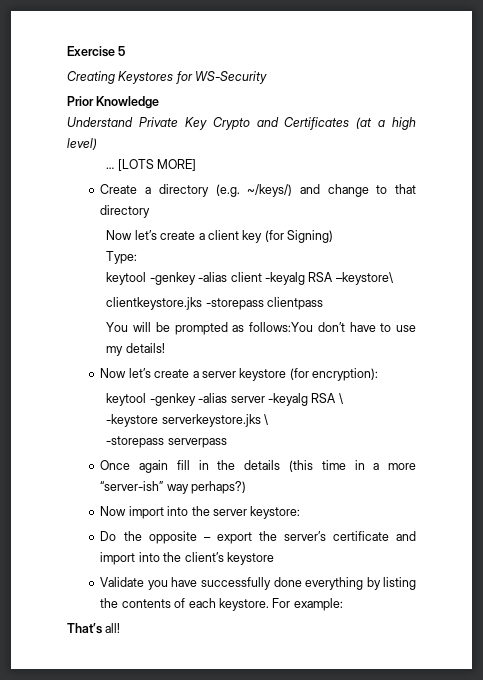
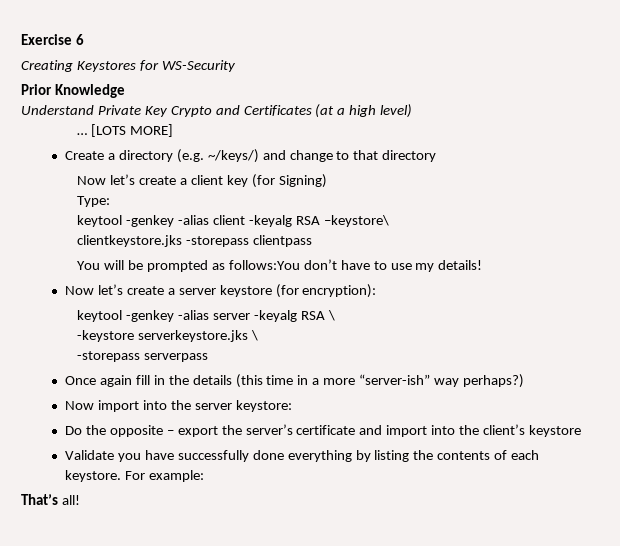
- Exercise 5
+ Exercise 6

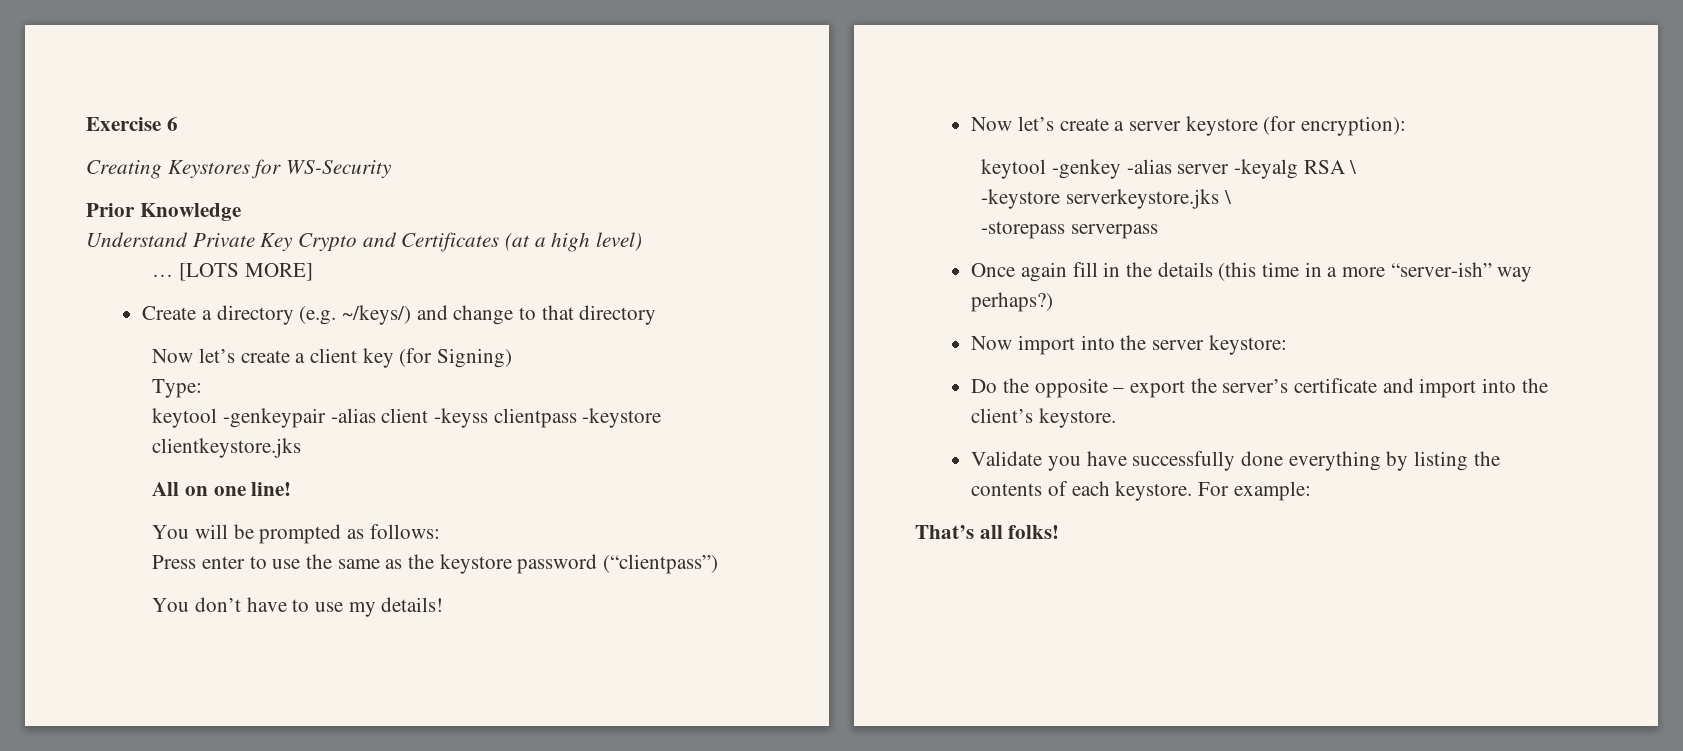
- keytool -genkey -alias client -keyalg RSA –keystore\
- clientkeystore.jks -storepass clientpass
+ keytool -genkeypair -alias client -keyss clientpass -keystore clientkeystore.jks
+ All on one line!
- You will be prompted as follows:You don’t have to use my details!
+ You will be prompted as follows:
+ Press enter to use the same as the keystore password (“clientpass”)
+ You don’t have to use my details!
- Do the opposite – export the server’s certificate and import into the client’s keystore
+ Do the opposite – export the server’s certificate and import into the client’s keystore.
- That’s all!
+ That’s all folks!

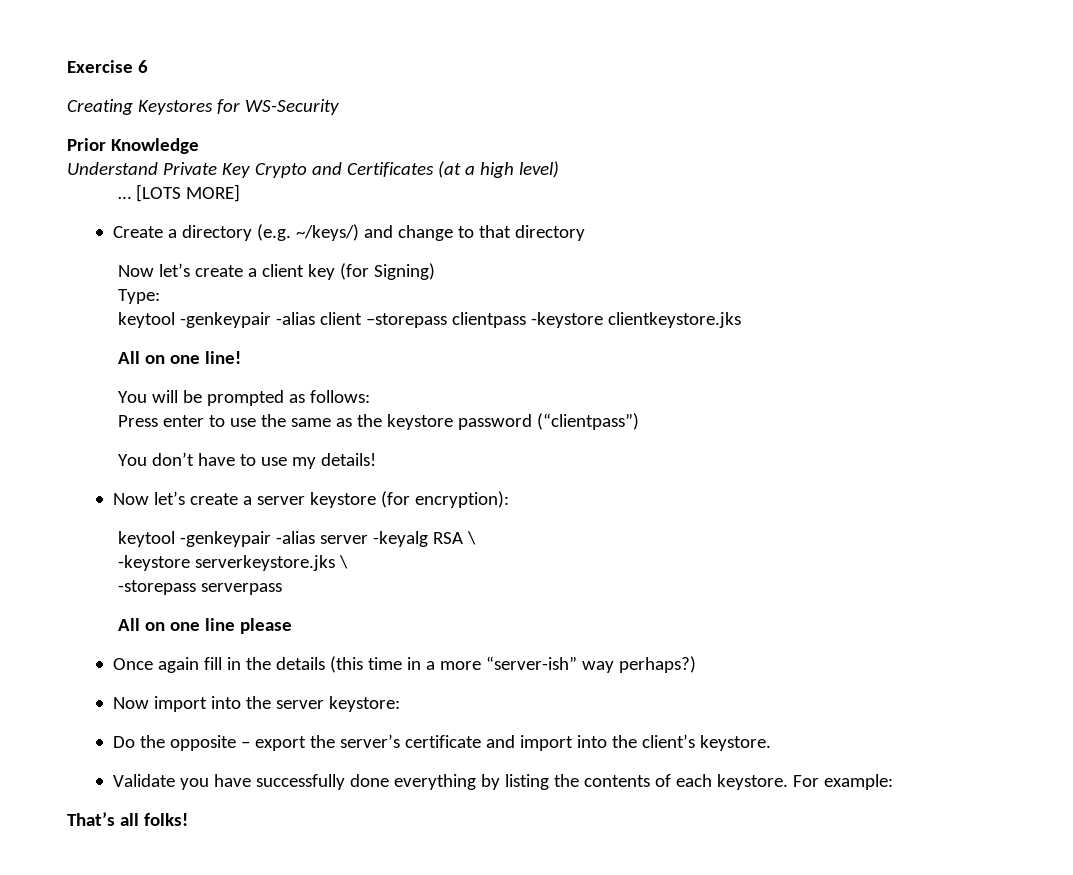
- keytool -genkeypair -alias client -keyss clientpass -keystore clientkeystore.jks
+ keytool -genkeypair -alias client –storepass clientpass -keystore clientkeystore.jks
- keytool -genkey -alias server -keyalg RSA \
+ keytool -genkeypair -alias server -keyalg RSA \
+ All on one line please

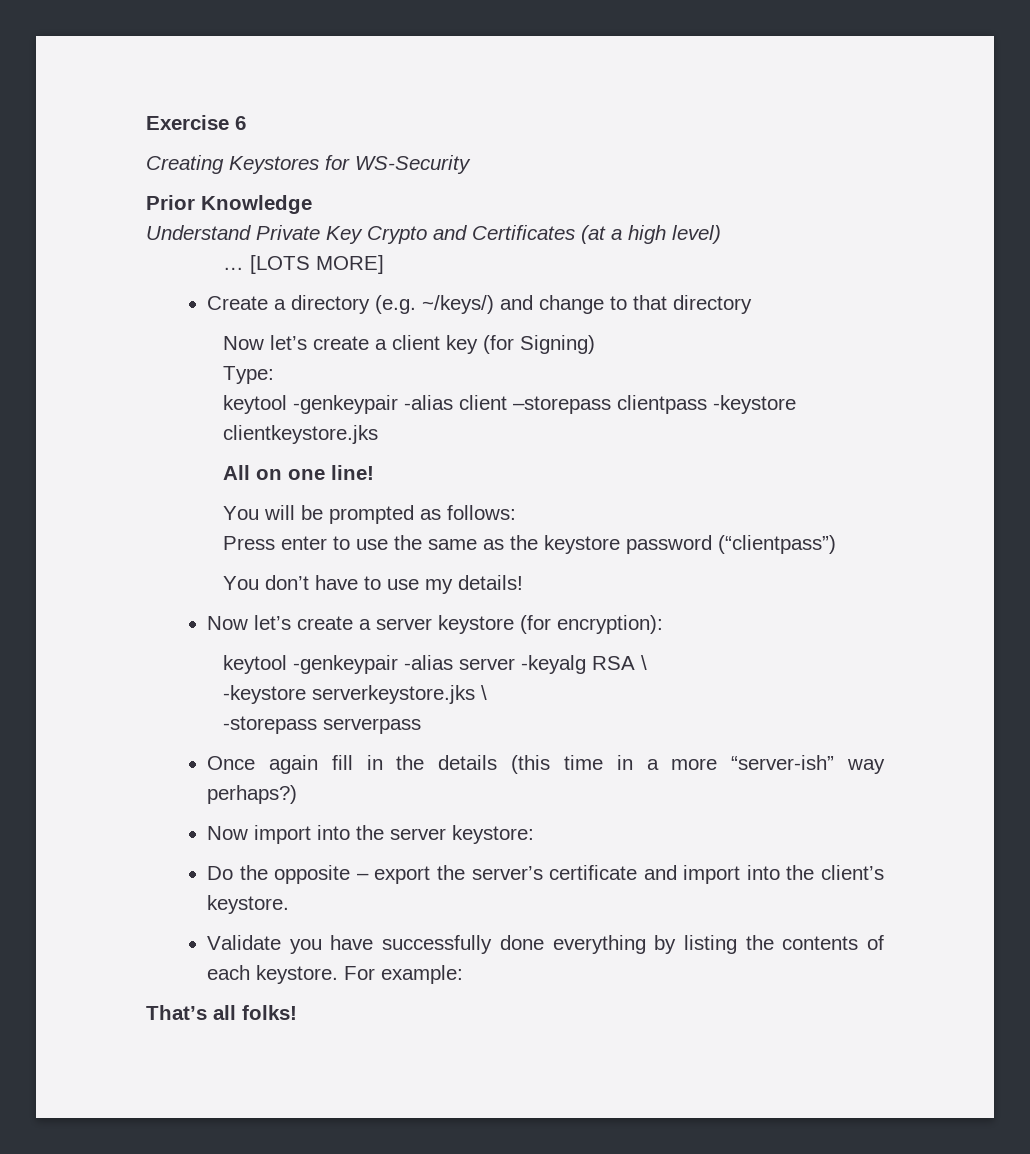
- All on one line please

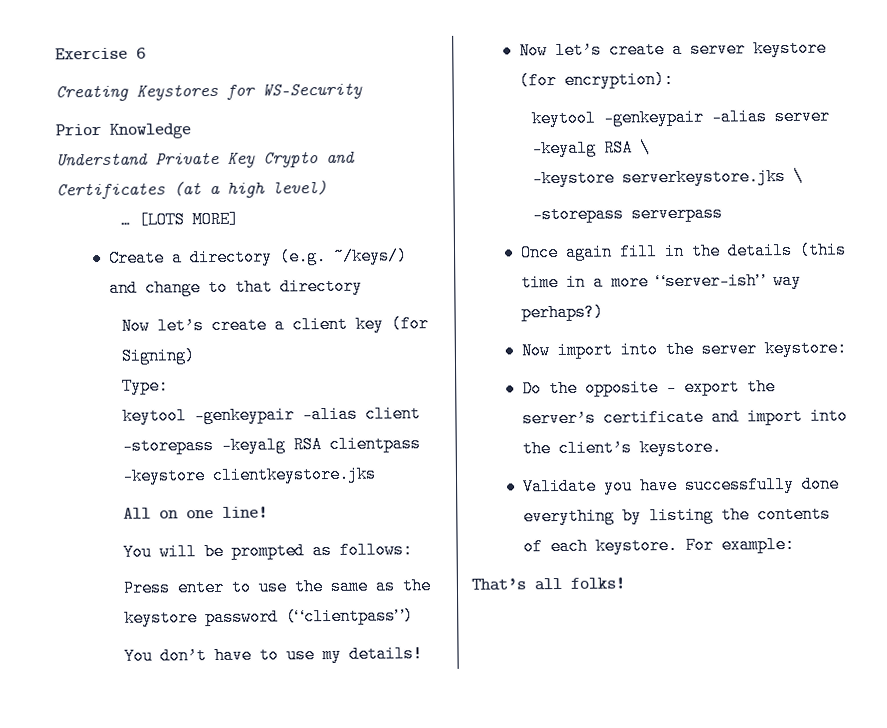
- keytool -genkeypair -alias client –storepass clientpass -keystore clientkeystore.jks
+ keytool -genkeypair -alias client –storepass –keyalg RSA clientpass -keystore clientkeystore.jks

